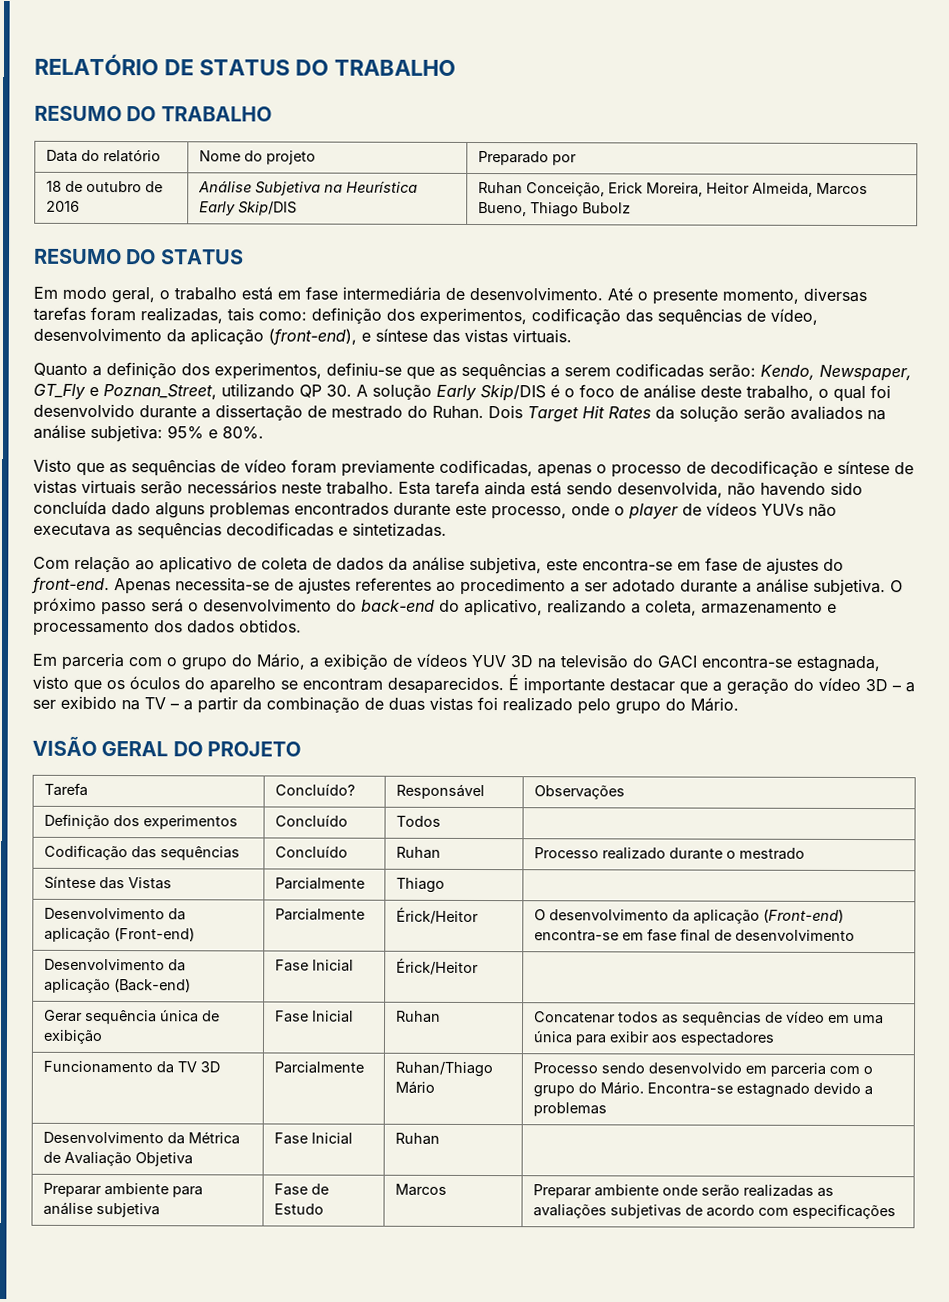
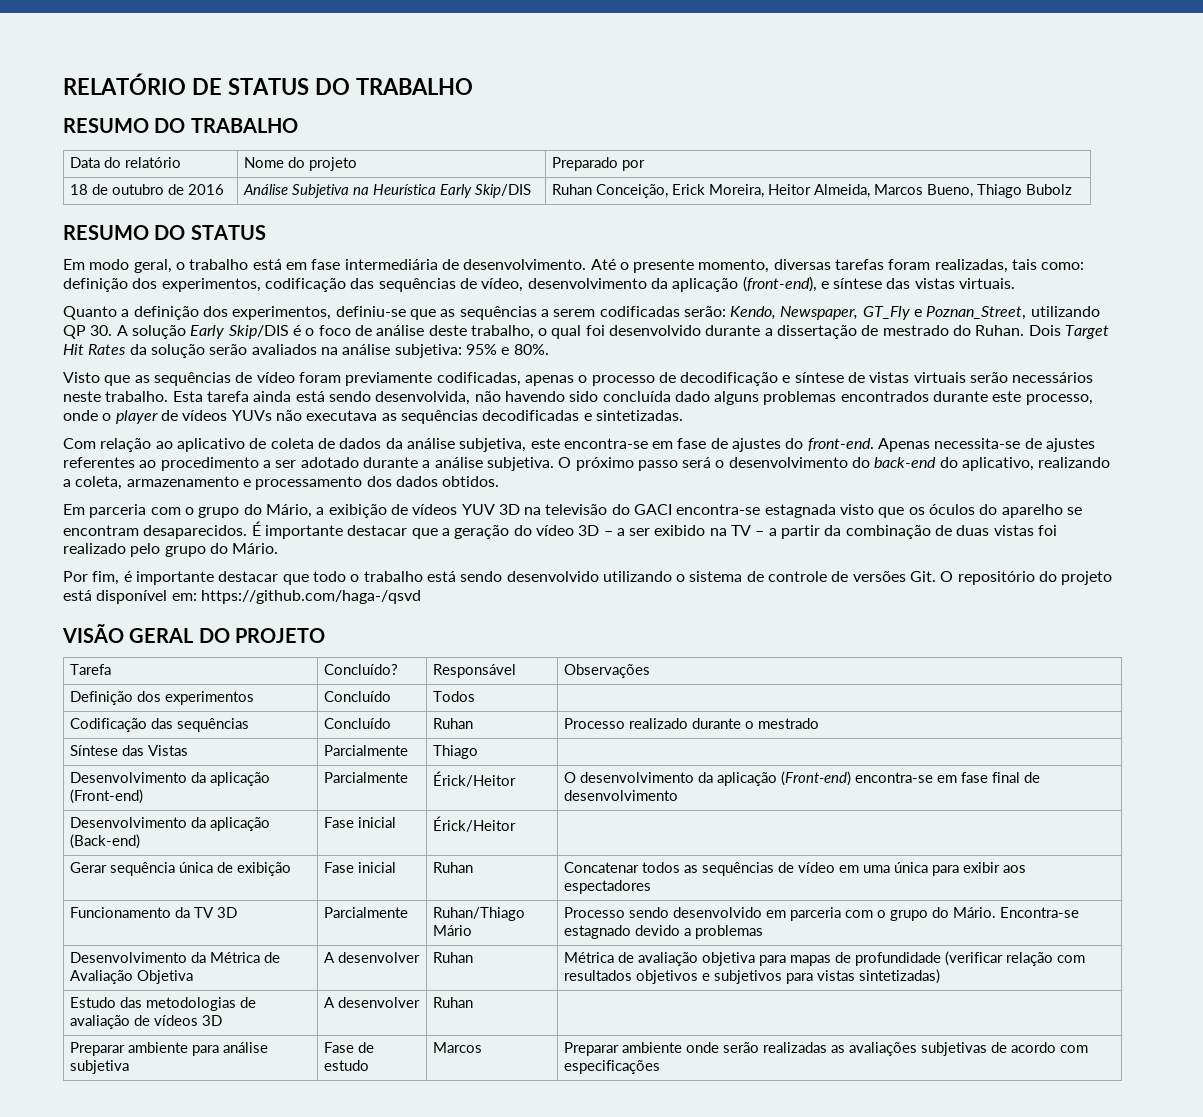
- Em parceria com o grupo do Mário, a exibição de vídeos YUV 3D na televisão do GACI encontra-se estagnada, visto que os óculos do aparelho se encontram desaparecidos.
+ Em parceria com o grupo do Mário, a exibição de vídeos YUV 3D na televisão do GACI encontra-se estagnada visto que os óculos do aparelho se encontram desaparecidos.
+ Por fim, é importante destacar que todo o trabalho está sendo desenvolvido utilizando o sistema de controle de versões Git. O repositório do projeto está disponível em: https://github.com/haga-/qsvd
- Desenvolvimento da aplicação (Back-end) | Fase Inicial | Érick/Heitor |
+ Desenvolvimento da aplicação (Back-end) | Fase inicial | Érick/Heitor |
- Gerar sequência única de exibição | Fase Inicial | Ruhan | Concatenar todos as sequências de vídeo em uma única para exibir aos espectadores
+ Gerar sequência única de exibição | Fase inicial | Ruhan | Concatenar todos as sequências de vídeo em uma única para exibir aos espectadores
- Desenvolvimento da Métrica de Avaliação Objetiva | Fase Inicial | Ruhan |
+ Desenvolvimento da Métrica de Avaliação Objetiva | A desenvolver | Ruhan | Métrica de avaliação objetiva para mapas de profundidade (verificar relação com resultados objetivos e subjetivos para vistas sintetizadas)
+ Estudo das metodologias de avaliação de vídeos 3D | A desenvolver | Ruhan |
- Preparar ambiente para análise subjetiva | Fase de Estudo | Marcos | Preparar ambiente onde serão realizadas as avaliações subjetivas de acordo com especificações
+ Preparar ambiente para análise subjetiva | Fase de estudo | Marcos | Preparar ambiente onde serão realizadas as avaliações subjetivas de acordo com especificações

